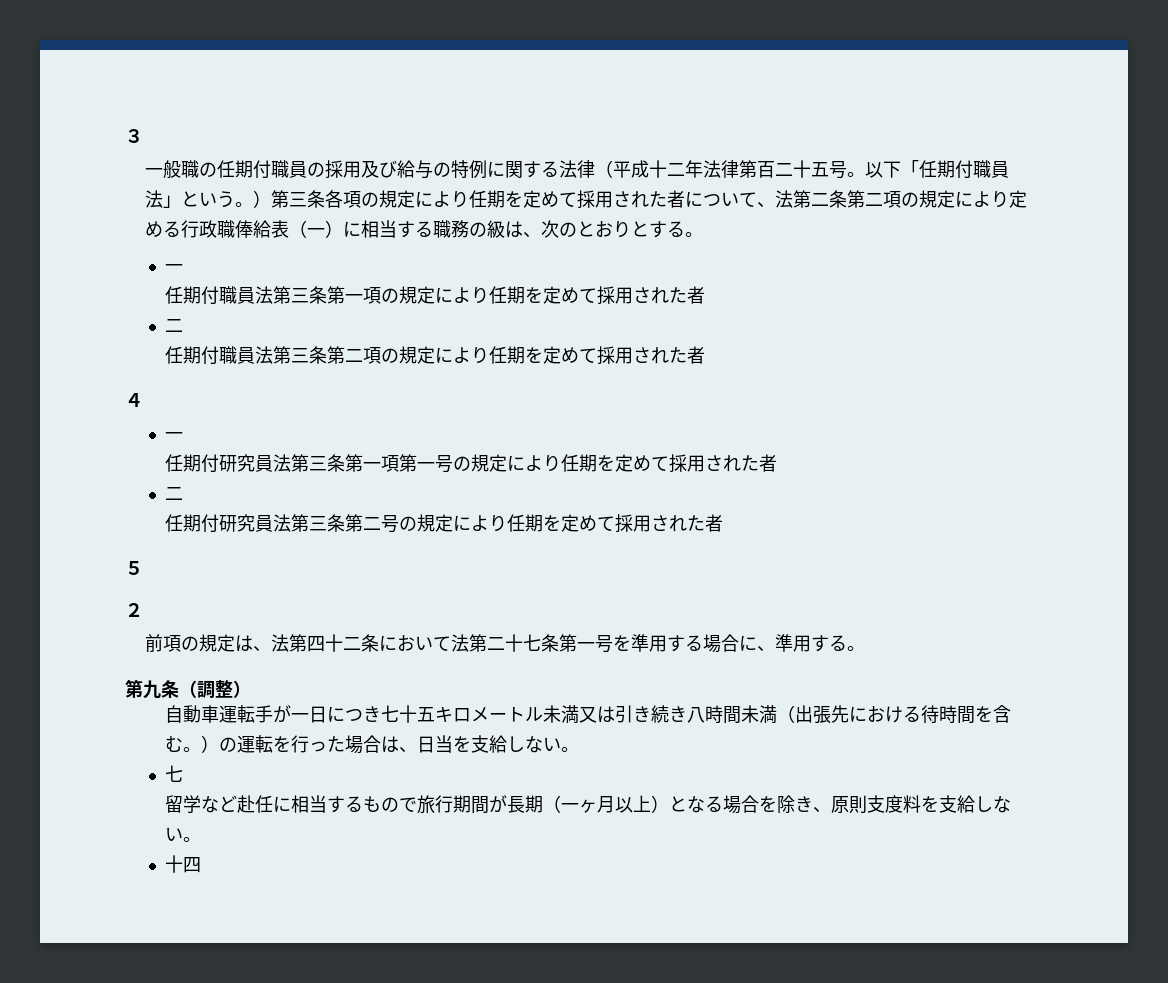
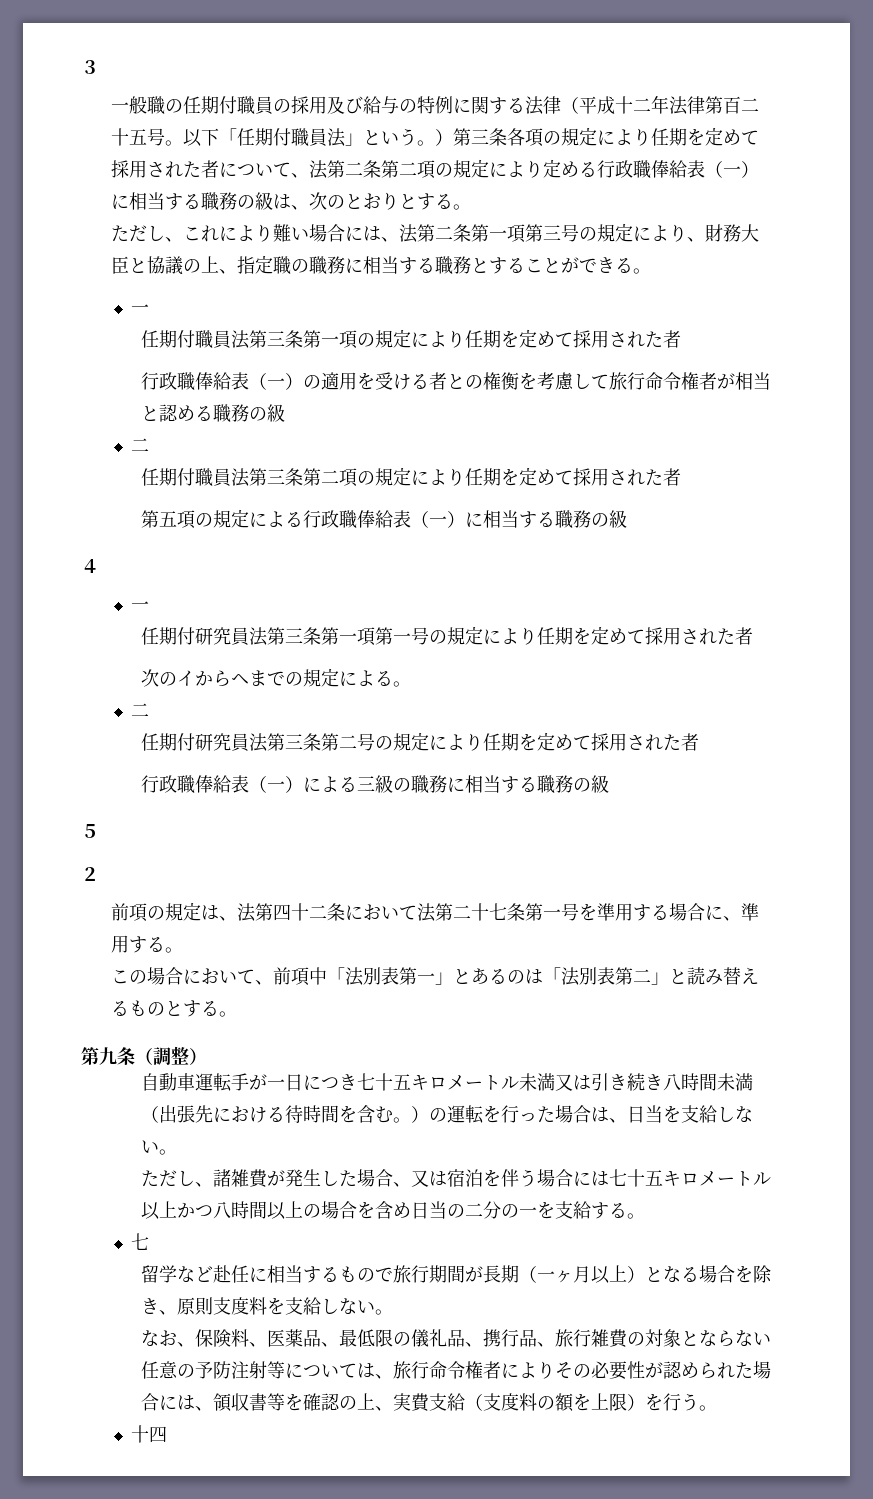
+ ただし、これにより難い場合には、法第二条第一項第三号の規定により、財務大臣と協議の上、指定職の職務に相当する職務とすることができる。
+ 行政職俸給表（一）の適用を受ける者との権衡を考慮して旅行命令権者が相当と認める職務の級
+ 第五項の規定による行政職俸給表（一）に相当する職務の級
+ 次のイからヘまでの規定による。
+ 行政職俸給表（一）による三級の職務に相当する職務の級
+ この場合において、前項中「法別表第一」とあるのは「法別表第二」と読み替えるものとする。
+ ただし、諸雑費が発生した場合、又は宿泊を伴う場合には七十五キロメートル以上かつ八時間以上の場合を含め日当の二分の一を支給する。
+ なお、保険料、医薬品、最低限の儀礼品、携行品、旅行雑費の対象とならない任意の予防注射等については、旅行命令権者によりその必要性が認められた場合には、領収書等を確認の上、実費支給（支度料の額を上限）を行う。

